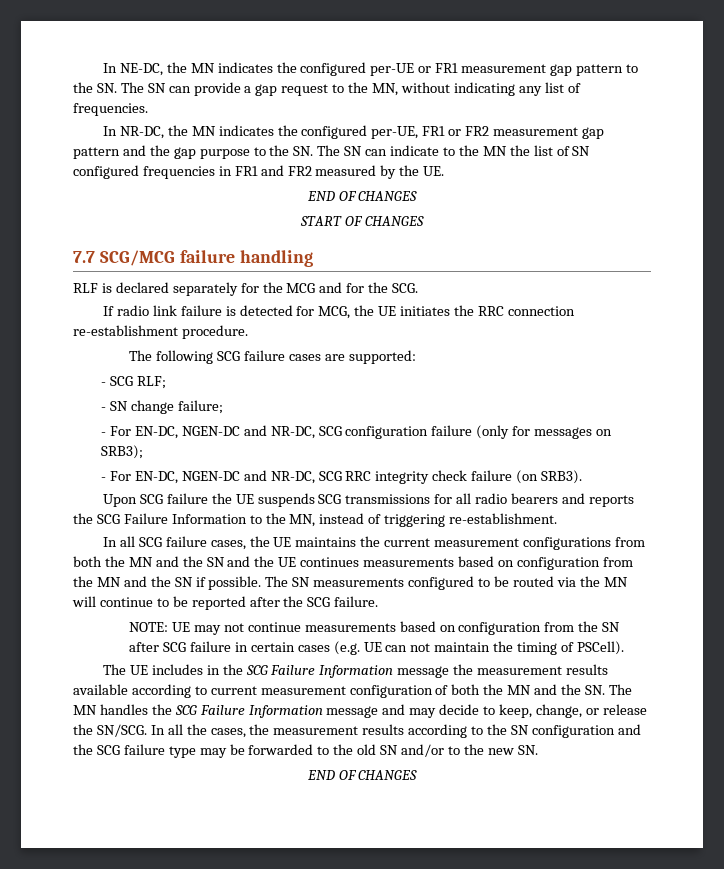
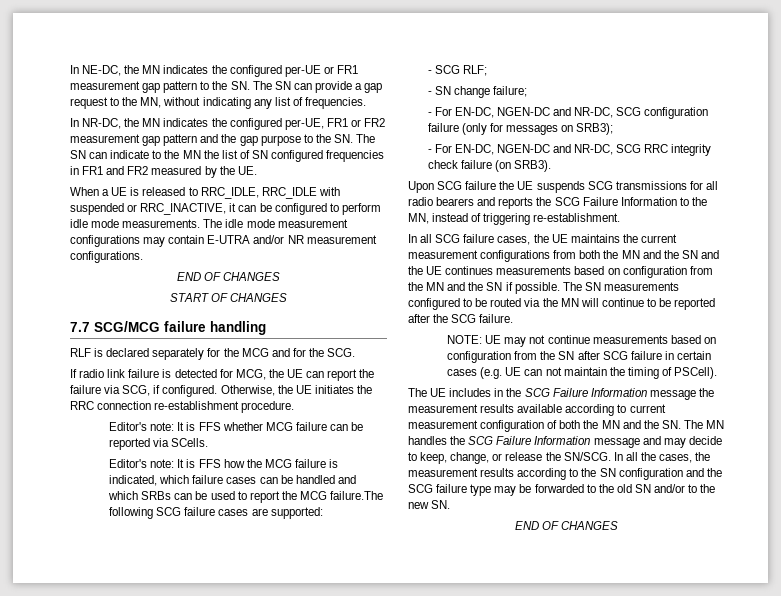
+ When a UE is released to RRC_IDLE, RRC_IDLE with suspended or RRC_INACTIVE, it can be configured to perform idle mode measurements. The idle mode measurement configurations may contain E-UTRA and/or NR measurement configurations.
- If radio link failure is detected for MCG, the UE initiates the RRC connection re-establishment procedure.
+ If radio link failure is detected for MCG, the UE can report the failure via SCG, if configured. Otherwise, the UE initiates the RRC connection re-establishment procedure.
- The following SCG failure cases are supported:
+ Editor's note: It is FFS whether MCG failure can be reported via SCells.
+ Editor's note: It is FFS how the MCG failure is indicated, which failure cases can be handled and which SRBs can be used to report the MCG failure.The following SCG failure cases are supported:

